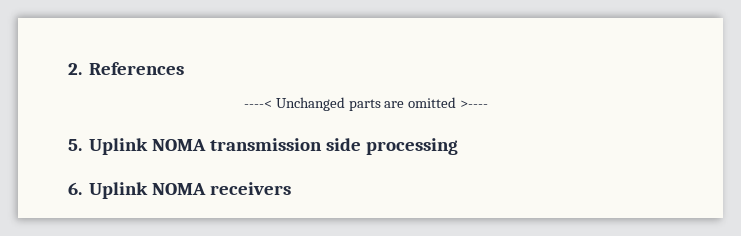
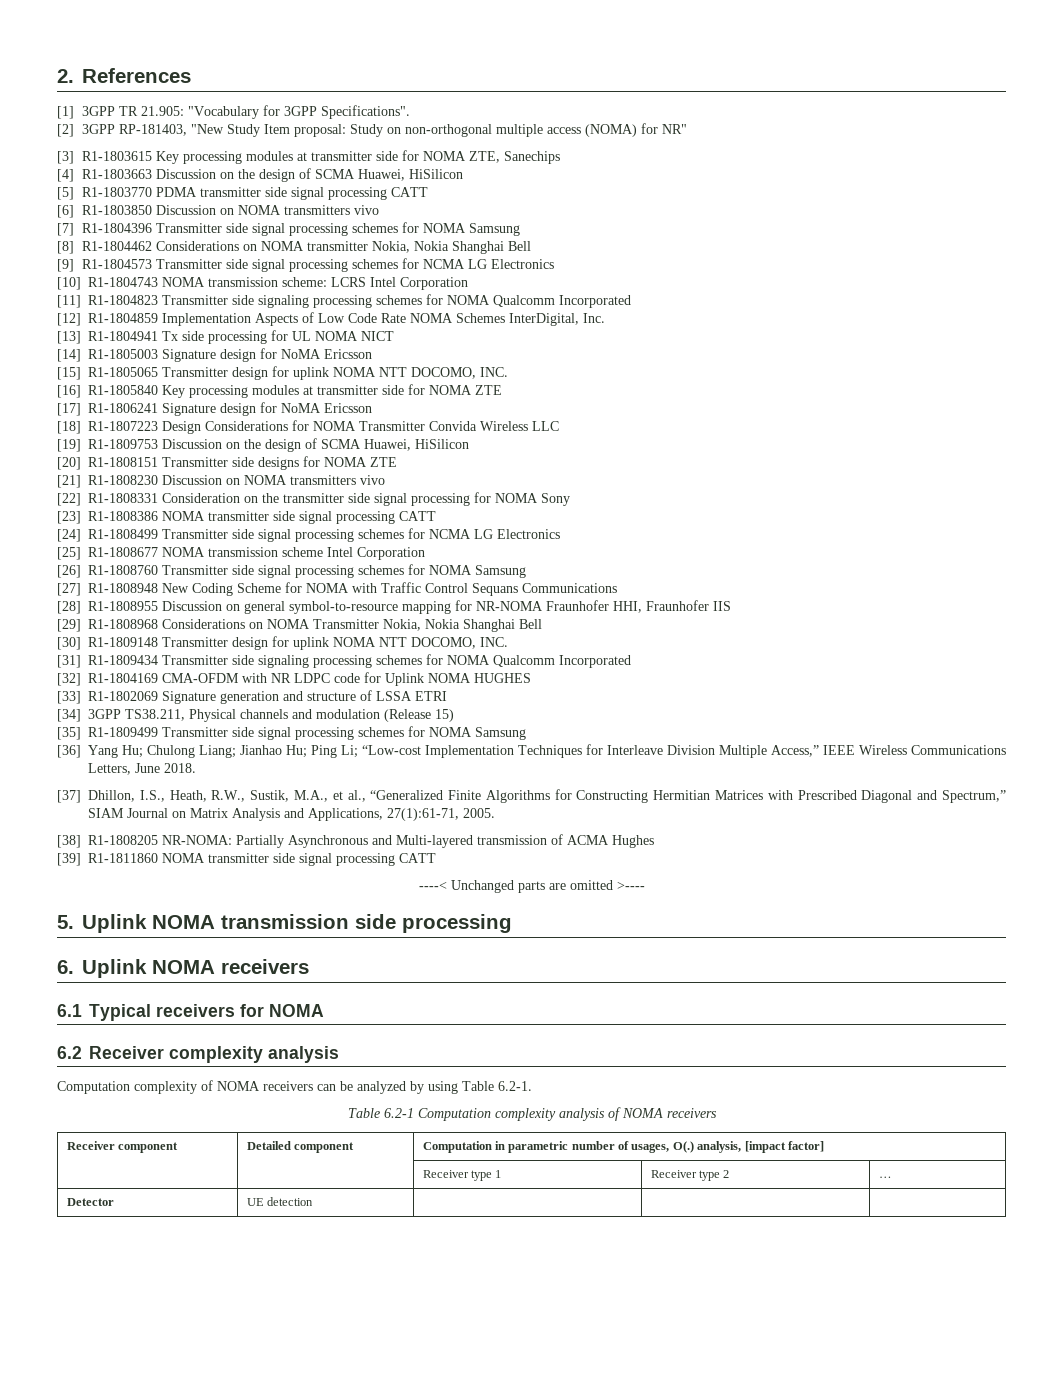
+ [1] 3GPP TR 21.905: "Vocabulary for 3GPP Specifications".
+ [2] 3GPP RP-181403, "New Study Item proposal: Study on non-orthogonal multiple access (NOMA) for NR"
+ [3] R1-1803615 Key processing modules at transmitter side for NOMA ZTE, Sanechips
+ [4] R1-1803663 Discussion on the design of SCMA Huawei, HiSilicon
+ [5] R1-1803770 PDMA transmitter side signal processing CATT
+ [6] R1-1803850 Discussion on NOMA transmitters vivo
+ [7] R1-1804396 Transmitter side signal processing schemes for NOMA Samsung
+ [8] R1-1804462 Considerations on NOMA transmitter Nokia, Nokia Shanghai Bell
+ [9] R1-1804573 Transmitter side signal processing schemes for NCMA LG Electronics
+ [10] R1-1804743 NOMA transmission scheme: LCRS Intel Corporation
+ [11] R1-1804823 Transmitter side signaling processing schemes for NOMA Qualcomm Incorporated
+ [12] R1-1804859 Implementation Aspects of Low Code Rate NOMA Schemes InterDigital, Inc.
+ [13] R1-1804941 Tx side processing for UL NOMA NICT
+ [14] R1-1805003 Signature design for NoMA Ericsson
+ [15] R1-1805065 Transmitter design for uplink NOMA NTT DOCOMO, INC.
+ [16] R1-1805840 Key processing modules at transmitter side for NOMA ZTE
+ [17] R1-1806241 Signature design for NoMA Ericsson
+ [18] R1-1807223 Design Considerations for NOMA Transmitter Convida Wireless LLC
+ [19] R1-1809753 Discussion on the design of SCMA Huawei, HiSilicon
+ [20] R1-1808151 Transmitter side designs for NOMA ZTE
+ [21] R1-1808230 Discussion on NOMA transmitters vivo
+ [22] R1-1808331 Consideration on the transmitter side signal processing for NOMA Sony
+ [23] R1-1808386 NOMA transmitter side signal processing CATT
+ [24] R1-1808499 Transmitter side signal processing schemes for NCMA LG Electronics
+ [25] R1-1808677 NOMA transmission scheme Intel Corporation
+ [26] R1-1808760 Transmitter side signal processing schemes for NOMA Samsung
+ [27] R1-1808948 New Coding Scheme for NOMA with Traffic Control Sequans Communications
+ [28] R1-1808955 Discussion on general symbol-to-resource mapping for NR-NOMA Fraunhofer HHI, Fraunhofer IIS
+ [29] R1-1808968 Considerations on NOMA Transmitter Nokia, Nokia Shanghai Bell
+ [30] R1-1809148 Transmitter design for uplink NOMA NTT DOCOMO, INC.
+ [31] R1-1809434 Transmitter side signaling processing schemes for NOMA Qualcomm Incorporated
+ [32] R1-1804169 CMA-OFDM with NR LDPC code for Uplink NOMA HUGHES
+ [33] R1-1802069 Signature generation and structure of LSSA ETRI
+ [34] 3GPP TS38.211, Physical channels and modulation (Release 15)
+ [35] R1-1809499 Transmitter side signal processing schemes for NOMA Samsung
+ [36] Yang Hu; Chulong Liang; Jianhao Hu; Ping Li; “Low-cost Implementation Techniques for Interleave Division Multiple Access,” IEEE Wireless Communications Letters, June 2018.
+ [37] Dhillon, I.S., Heath, R.W., Sustik, M.A., et al., “Generalized Finite Algorithms for Constructing Hermitian Matrices with Prescribed Diagonal and Spectrum,” SIAM Journal on Matrix Analysis and Applications, 27(1):61-71, 2005.
+ [38] R1-1808205 NR-NOMA: Partially Asynchronous and Multi-layered transmission of ACMA Hughes
+ [39] R1-1811860 NOMA transmitter side signal processing CATT
+ 6.1 Typical receivers for NOMA
+ 6.2 Receiver complexity analysis
+ Computation complexity of NOMA receivers can be analyzed by using Table 6.2-1.
+ Table 6.2-1 Computation complexity analysis of NOMA receivers
+ Receiver component | Detailed component | Computation in parametric number of usages, O(.) analysis, [impact factor]
+ | | Receiver type 1 | Receiver type 2 | …
+ Detector | UE detection | | |

